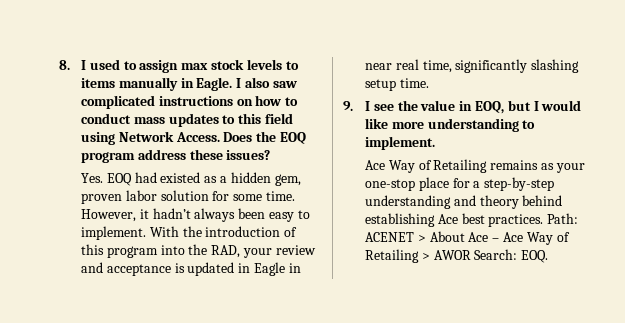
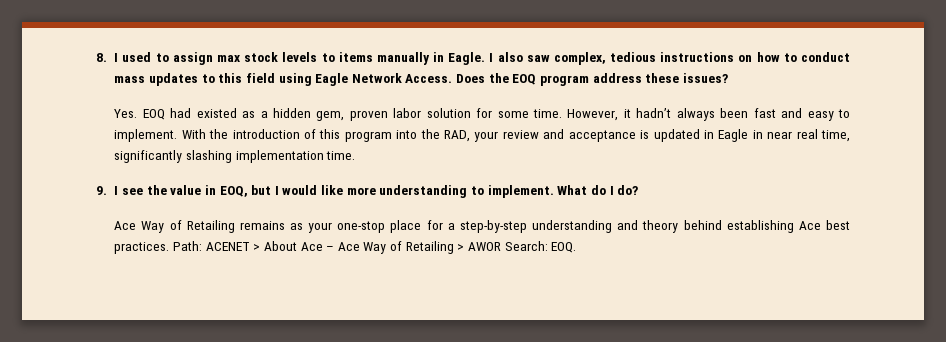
- I also saw complicated instructions on how to conduct mass updates to this field using Network Access.
+ I also saw complex, tedious instructions on how to conduct mass updates to this field using Eagle Network Access.
- However, it hadn’t always been easy to implement.
+ However, it hadn’t always been fast and easy to implement.
- With the introduction of this program into the RAD, your review and acceptance is updated in Eagle in near real time, significantly slashing setup time.
+ With the introduction of this program into the RAD, your review and acceptance is updated in Eagle in near real time, significantly slashing implementation time.
+ What do I do?

